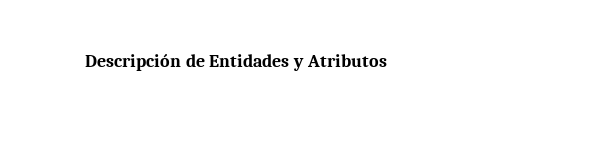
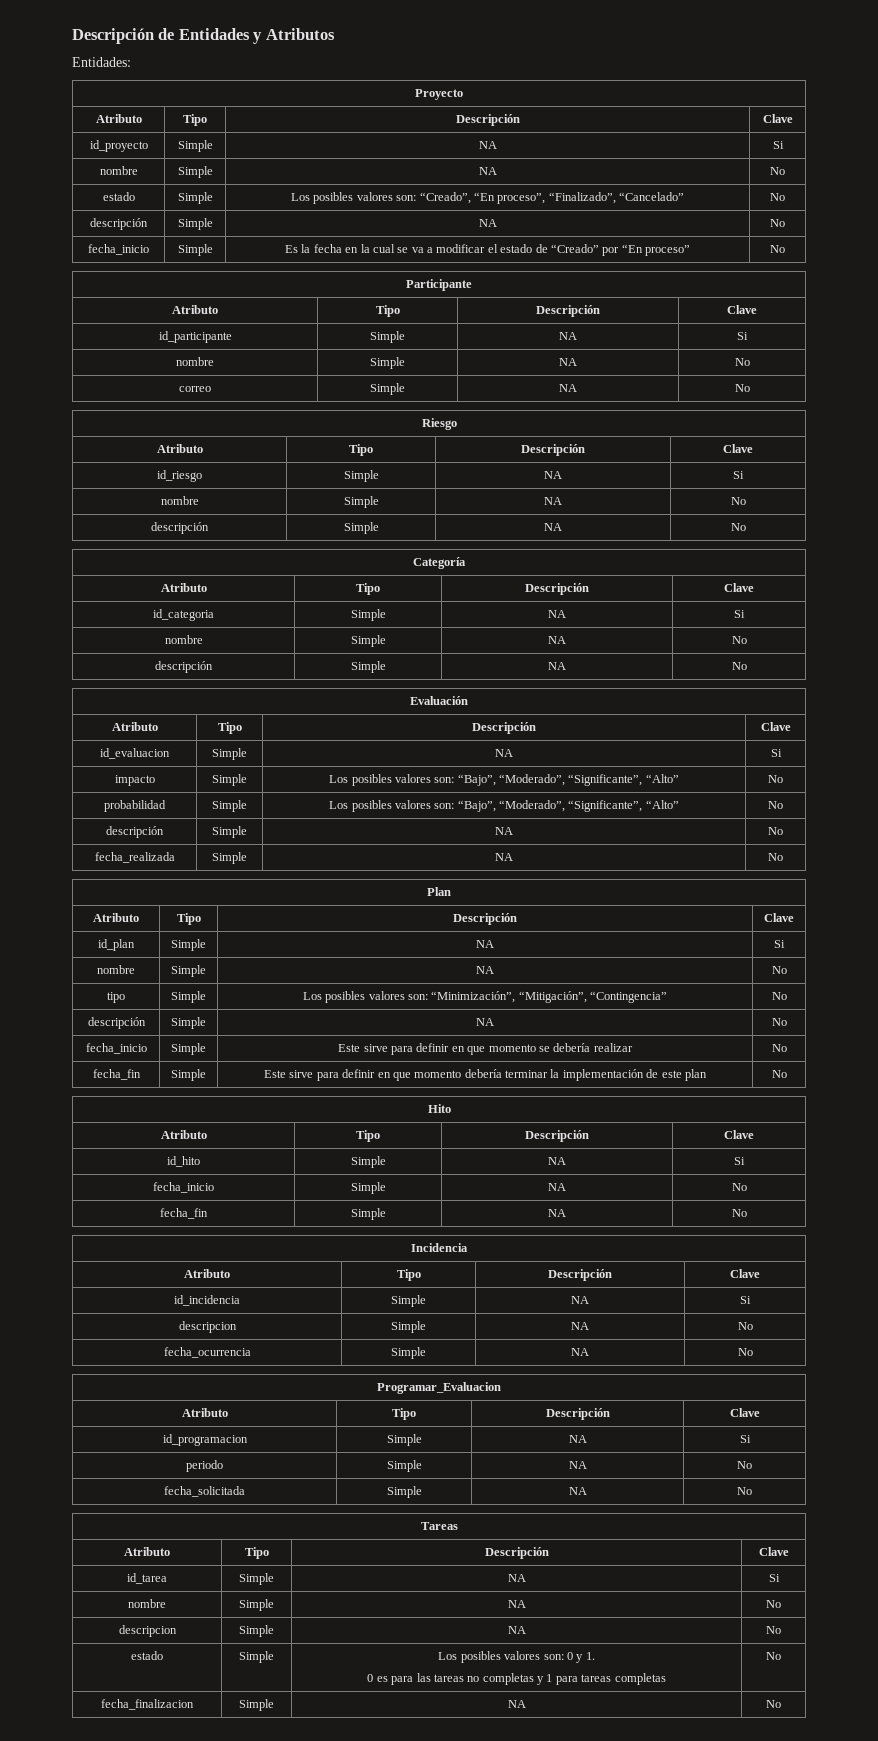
+ Entidades:
+ Proyecto
+ Atributo | Tipo | Descripción | Clave
+ id_proyecto | Simple | NA | Si
+ nombre | Simple | NA | No
+ estado | Simple | Los posibles valores son: “Creado”, “En proceso”, “Finalizado”, “Cancelado” | No
+ descripción | Simple | NA | No
+ fecha_inicio | Simple | Es la fecha en la cual se va a modificar el estado de “Creado” por “En proceso” | No
+ Participante
+ Atributo | Tipo | Descripción | Clave
+ id_participante | Simple | NA | Si
+ nombre | Simple | NA | No
+ correo | Simple | NA | No
+ Riesgo
+ Atributo | Tipo | Descripción | Clave
+ id_riesgo | Simple | NA | Si
+ nombre | Simple | NA | No
+ descripción | Simple | NA | No
+ Categoría
+ Atributo | Tipo | Descripción | Clave
+ id_categoria | Simple | NA | Si
+ nombre | Simple | NA | No
+ descripción | Simple | NA | No
+ Evaluación
+ Atributo | Tipo | Descripción | Clave
+ id_evaluacion | Simple | NA | Si
+ impacto | Simple | Los posibles valores son: “Bajo”, “Moderado”, “Significante”, “Alto” | No
+ probabilidad | Simple | Los posibles valores son: “Bajo”, “Moderado”, “Significante”, “Alto” | No
+ descripción | Simple | NA | No
+ fecha_realizada | Simple | NA | No
+ Plan
+ Atributo | Tipo | Descripción | Clave
+ id_plan | Simple | NA | Si
+ nombre | Simple | NA | No
+ tipo | Simple | Los posibles valores son: “Minimización”, “Mitigación”, “Contingencia” | No
+ descripción | Simple | NA | No
+ fecha_inicio | Simple | Este sirve para definir en que momento se debería realizar | No
+ fecha_fin | Simple | Este sirve para definir en que momento debería terminar la implementación de este plan | No
+ Hito
+ Atributo | Tipo | Descripción | Clave
+ id_hito | Simple | NA | Si
+ fecha_inicio | Simple | NA | No
+ fecha_fin | Simple | NA | No
+ Incidencia
+ Atributo | Tipo | Descripción | Clave
+ id_incidencia | Simple | NA | Si
+ descripcion | Simple | NA | No
+ fecha_ocurrencia | Simple | NA | No
+ Programar_Evaluacion
+ Atributo | Tipo | Descripción | Clave
+ id_programacion | Simple | NA | Si
+ periodo | Simple | NA | No
+ fecha_solicitada | Simple | NA | No
+ Tareas
+ Atributo | Tipo | Descripción | Clave
+ id_tarea | Simple | NA | Si
+ nombre | Simple | NA | No
+ descripcion | Simple | NA | No
+ estado | Simple | Los posibles valores son: 0 y 1.
+ 0 es para las tareas no completas y 1 para tareas completas | No
+ fecha_finalizacion | Simple | NA | No

